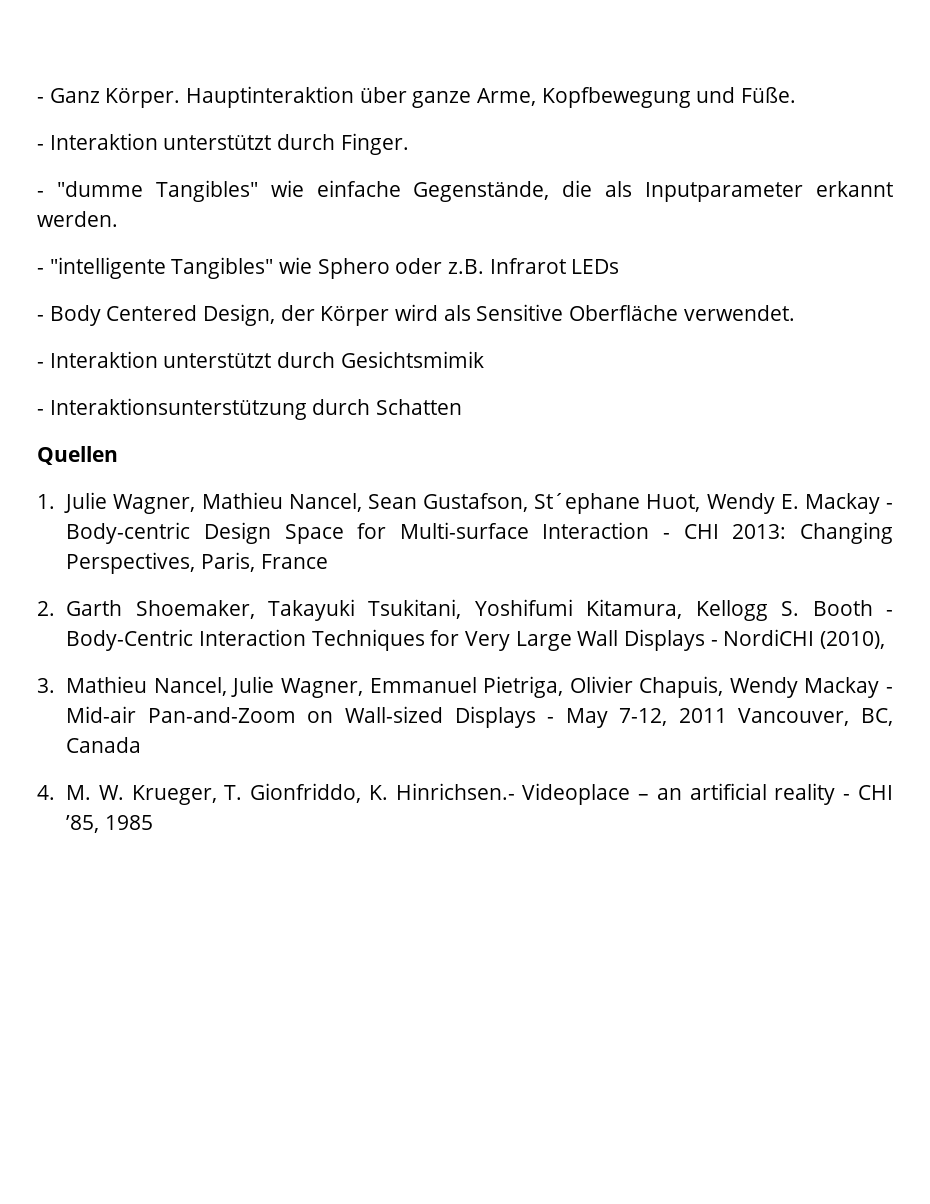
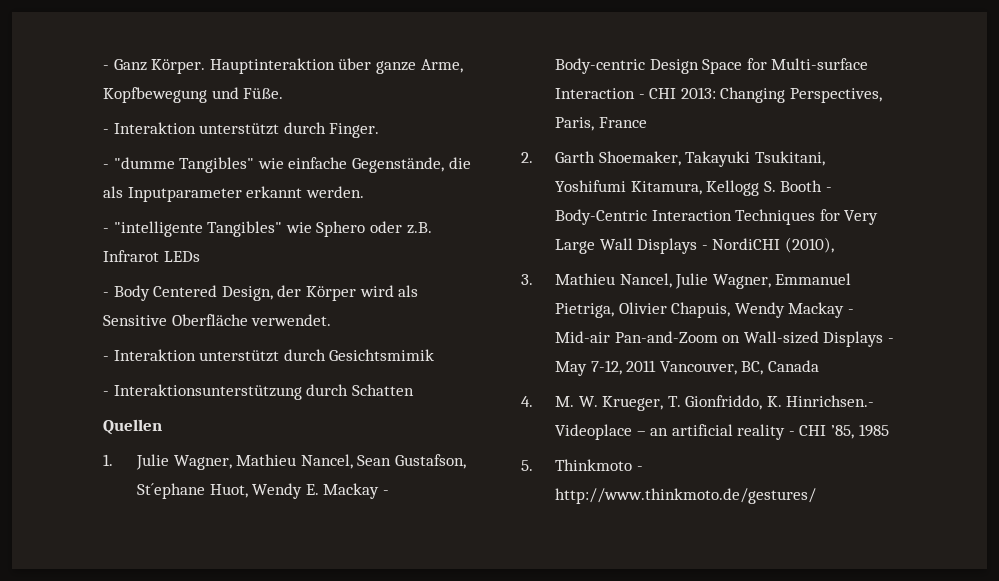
+ 5. Thinkmoto - http://www.thinkmoto.de/gestures/

